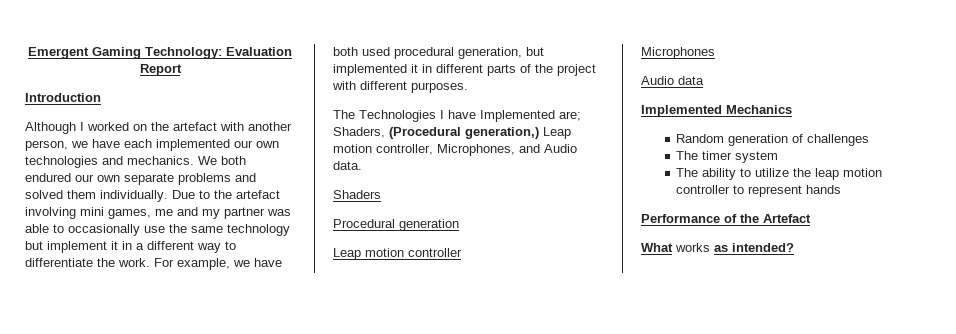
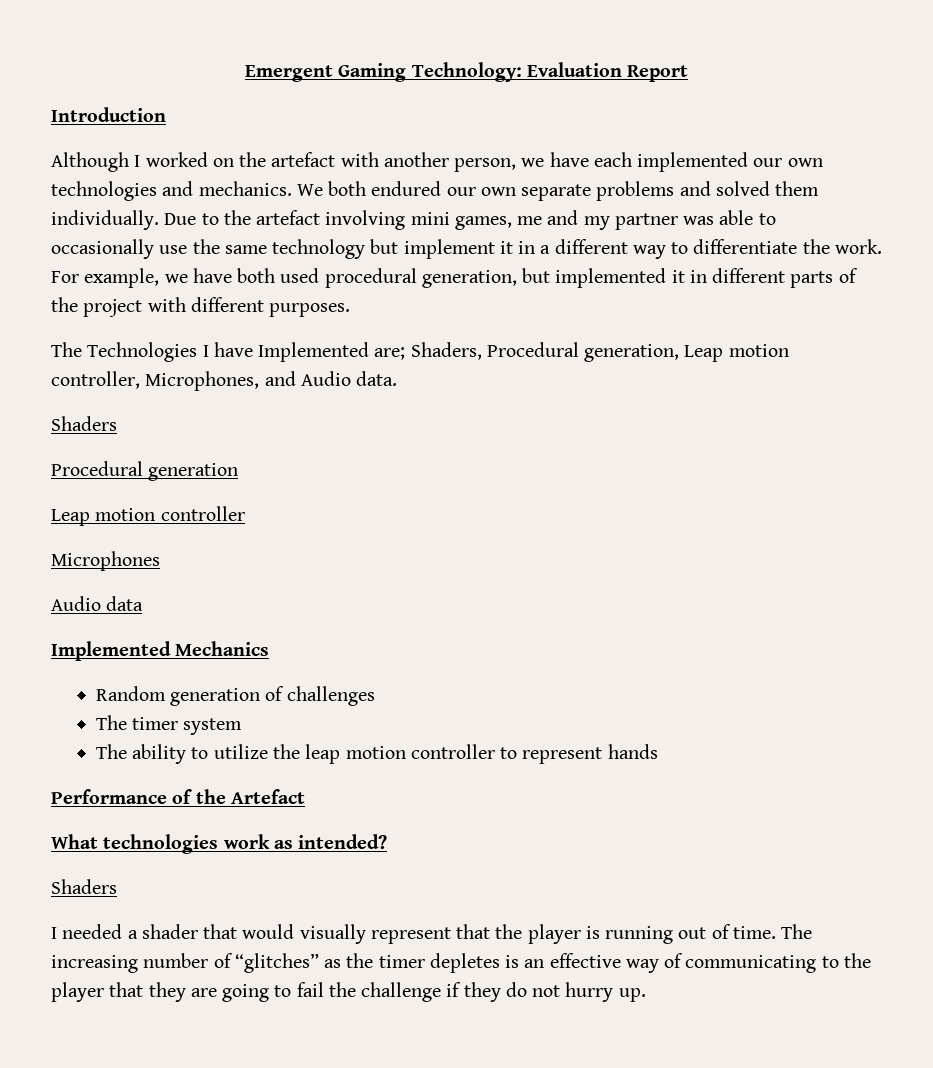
- The Technologies I have Implemented are; Shaders, (Procedural generation,) Leap motion controller, Microphones, and Audio data.
+ The Technologies I have Implemented are; Shaders, Procedural generation, Leap motion controller, Microphones, and Audio data.
- What works as intended?
+ What technologies work as intended?
+ Shaders
+ I needed a shader that would visually represent that the player is running out of time. The increasing number of “glitches” as the timer depletes is an effective way of communicating to the player that they are going to fail the challenge if they do not hurry up.

